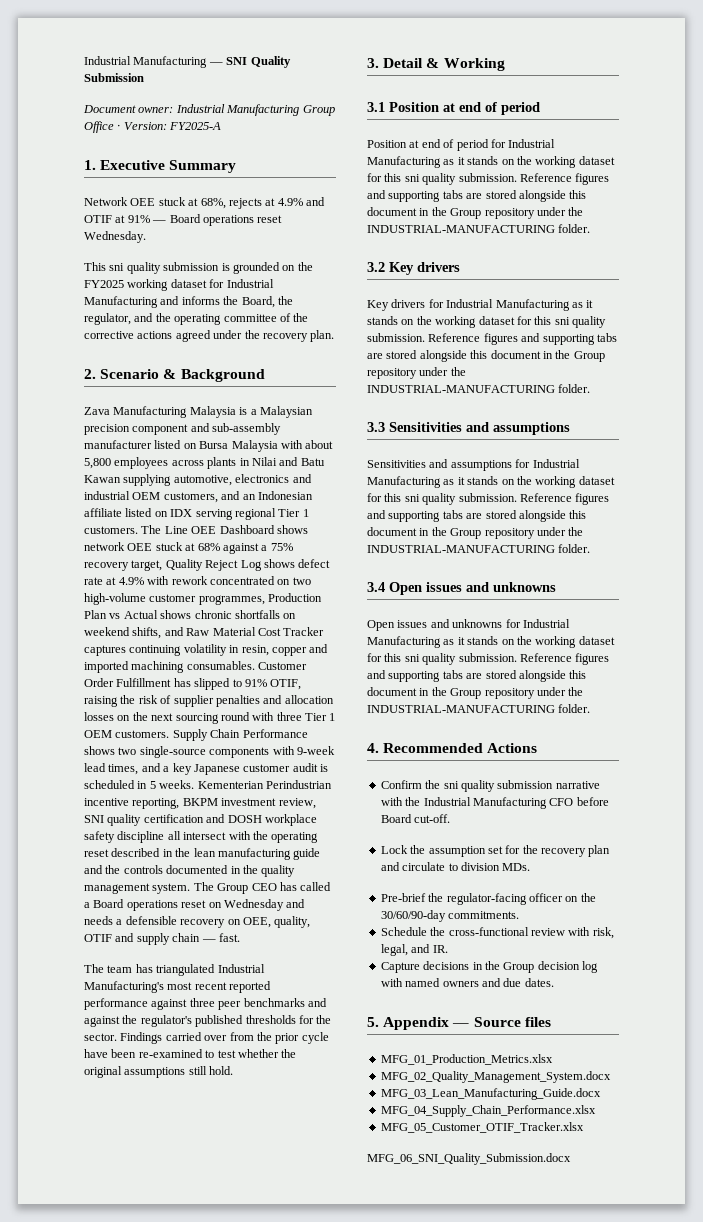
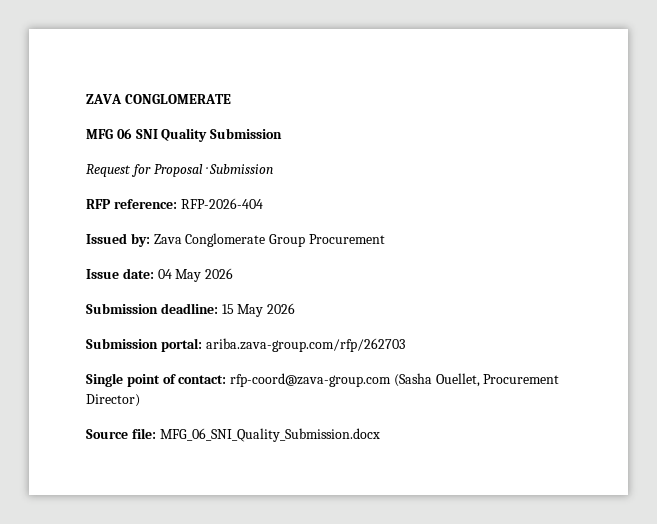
- Industrial Manufacturing — SNI Quality Submission
+ ZAVA CONGLOMERATE
+ MFG 06 SNI Quality Submission
- Document owner: Industrial Manufacturing Group Office · Version: FY2025-A
- 1. Executive Summary
- Network OEE stuck at 68%, rejects at 4.9% and OTIF at 91% — Board operations reset Wednesday.
- This sni quality submission is grounded on the FY2025 working dataset for Industrial Manufacturing and informs the Board, the regulator, and the operating committee of the corrective actions agreed under the recovery plan.
- 2. Scenario & Background
- Zava Manufacturing Malaysia is a Malaysian precision component and sub-assembly manufacturer listed on Bursa Malaysia with about 5,800 employees across plants in Nilai and Batu Kawan supplying automotive, electronics and industrial OEM customers, and an Indonesian affiliate listed on IDX serving regional Tier 1 customers. The Line OEE Dashboard shows network OEE stuck at 68% against a 75% recovery target, Quality Reject Log shows defect rate at 4.9% with rework concentrated on two high-volume customer programmes, Production Plan vs Actual shows chronic shortfalls on weekend shifts, and Raw Material Cost Tracker captures continuing volatility in resin, copper and imported machining consumables. Customer Order Fulfillment has slipped to 91% OTIF, raising the risk of supplier penalties and allocation losses on the next sourcing round with three Tier 1 OEM customers. Supply Chain Performance shows two single-source components with 9-week lead times, and a key Japanese customer audit is scheduled in 5 weeks. Kementerian Perindustrian incentive reporting, BKPM investment review, SNI quality certification and DOSH workplace safety discipline all intersect with the operating reset described in the lean manufacturing guide and the controls documented in the quality management system. The Group CEO has called a Board operations reset on Wednesday and needs a defensible recovery on OEE, quality, OTIF and supply chain — fast.
- The team has triangulated Industrial Manufacturing's most recent reported performance against three peer benchmarks and against the regulator's published thresholds for the sector. Findings carried over from the prior cycle have been re-examined to test whether the original assumptions still hold.
- 3. Detail & Working
- 3.1 Position at end of period
- Position at end of period for Industrial Manufacturing as it stands on the working dataset for this sni quality submission. Reference figures and supporting tabs are stored alongside this document in the Group repository under the INDUSTRIAL-MANUFACTURING folder.
- 3.2 Key drivers
- Key drivers for Industrial Manufacturing as it stands on the working dataset for this sni quality submission. Reference figures and supporting tabs are stored alongside this document in the Group repository under the INDUSTRIAL-MANUFACTURING folder.
- 3.3 Sensitivities and assumptions
- Sensitivities and assumptions for Industrial Manufacturing as it stands on the working dataset for this sni quality submission. Reference figures and supporting tabs are stored alongside this document in the Group repository under the INDUSTRIAL-MANUFACTURING folder.
- 3.4 Open issues and unknowns
- Open issues and unknowns for Industrial Manufacturing as it stands on the working dataset for this sni quality submission. Reference figures and supporting tabs are stored alongside this document in the Group repository under the INDUSTRIAL-MANUFACTURING folder.
- 4. Recommended Actions
- Confirm the sni quality submission narrative with the Industrial Manufacturing CFO before Board cut-off.
- Lock the assumption set for the recovery plan and circulate to division MDs.
- Pre-brief the regulator-facing officer on the 30/60/90-day commitments.
- Schedule the cross-functional review with risk, legal, and IR.
- Capture decisions in the Group decision log with named owners and due dates.
- 5. Appendix — Source files
- MFG_01_Production_Metrics.xlsx
- MFG_02_Quality_Management_System.docx
- MFG_03_Lean_Manufacturing_Guide.docx
- MFG_04_Supply_Chain_Performance.xlsx
- MFG_05_Customer_OTIF_Tracker.xlsx
- MFG_06_SNI_Quality_Submission.docx
+ Request for Proposal · Submission
+ RFP reference: RFP-2026-404
+ Issued by: Zava Conglomerate Group Procurement
+ Issue date: 04 May 2026
+ Submission deadline: 15 May 2026
+ Submission portal: ariba.zava-group.com/rfp/262703
+ Single point of contact: rfp-coord@zava-group.com (Sasha Ouellet, Procurement Director)
+ Source file: MFG_06_SNI_Quality_Submission.docx

